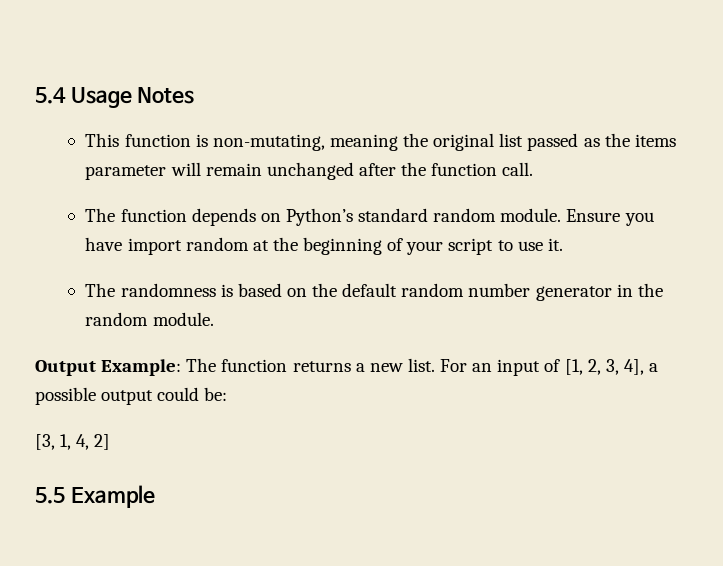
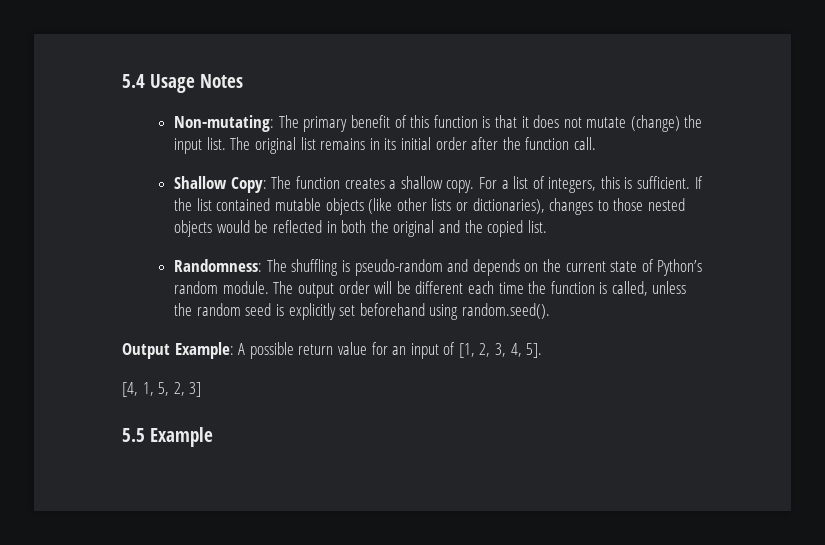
- This function is non-mutating, meaning the original list passed as the items parameter will remain unchanged after the function call.
- The function depends on Python’s standard random module. Ensure you have import random at the beginning of your script to use it.
- The randomness is based on the default random number generator in the random module.
- Output Example: The function returns a new list. For an input of [1, 2, 3, 4], a possible output could be:
- [3, 1, 4, 2]
+ Non-mutating: The primary benefit of this function is that it does not mutate (change) the input list. The original list remains in its initial order after the function call.
+ Shallow Copy: The function creates a shallow copy. For a list of integers, this is sufficient. If the list contained mutable objects (like other lists or dictionaries), changes to those nested objects would be reflected in both the original and the copied list.
+ Randomness: The shuffling is pseudo-random and depends on the current state of Python’s random module. The output order will be different each time the function is called, unless the random seed is explicitly set beforehand using random.seed().
+ Output Example: A possible return value for an input of [1, 2, 3, 4, 5].
+ [4, 1, 5, 2, 3]

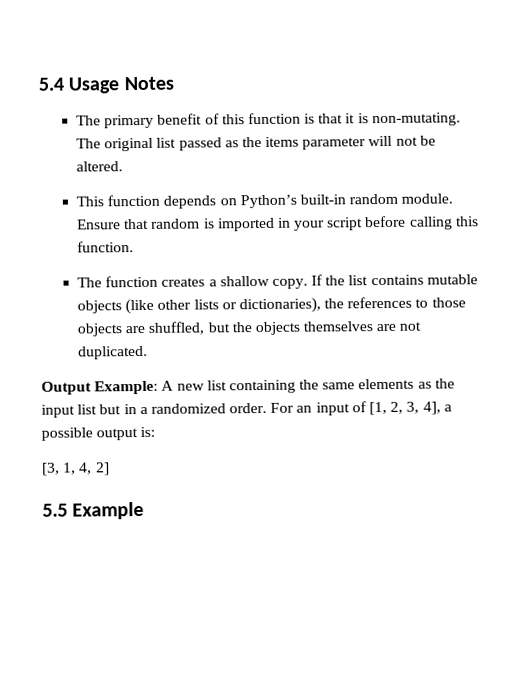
- Non-mutating: The primary benefit of this function is that it does not mutate (change) the input list. The original list remains in its initial order after the function call.
- Shallow Copy: The function creates a shallow copy.
+ The primary benefit of this function is that it is non-mutating. The original list passed as the items parameter will not be altered.
+ This function depends on Python’s built-in random module. Ensure that random is imported in your script before calling this function.
+ The function creates a shallow copy.
- For a list of integers, this is sufficient.
- If the list contained mutable objects (like other lists or dictionaries), changes to those nested objects would be reflected in both the original and the copied list.
- Randomness: The shuffling is pseudo-random and depends on the current state of Python’s random module. The output order will be different each time the function is called, unless the random seed is explicitly set beforehand using random.seed().
- Output Example: A possible return value for an input of [1, 2, 3, 4, 5].
- [4, 1, 5, 2, 3]
+ If the list contains mutable objects (like other lists or dictionaries), the references to those objects are shuffled, but the objects themselves are not duplicated.
+ Output Example: A new list containing the same elements as the input list but in a randomized order. For an input of [1, 2, 3, 4], a possible output is:
+ [3, 1, 4, 2]

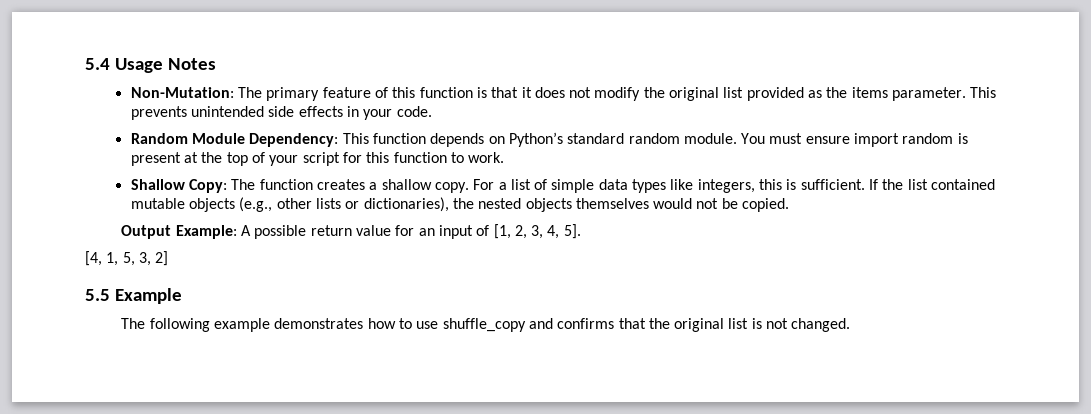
- The primary benefit of this function is that it is non-mutating. The original list passed as the items parameter will not be altered.
- This function depends on Python’s built-in random module.
+ Non-Mutation: The primary feature of this function is that it does not modify the original list provided as the items parameter. This prevents unintended side effects in your code.
+ Random Module Dependency: This function depends on Python’s standard random module.
- Ensure that random is imported in your script before calling this function.
- The function creates a shallow copy.
+ You must ensure import random is present at the top of your script for this function to work.
+ Shallow Copy: The function creates a shallow copy.
+ For a list of simple data types like integers, this is sufficient.
- If the list contains mutable objects (like other lists or dictionaries), the references to those objects are shuffled, but the objects themselves are not duplicated.
- Output Example: A new list containing the same elements as the input list but in a randomized order. For an input of [1, 2, 3, 4], a possible output is:
- [3, 1, 4, 2]
+ If the list contained mutable objects (e.g., other lists or dictionaries), the nested objects themselves would not be copied.
+ Output Example: A possible return value for an input of [1, 2, 3, 4, 5].
+ [4, 1, 5, 3, 2]
  5.5 Example
+ The following example demonstrates how to use shuffle_copy and confirms that the original list is not changed.

